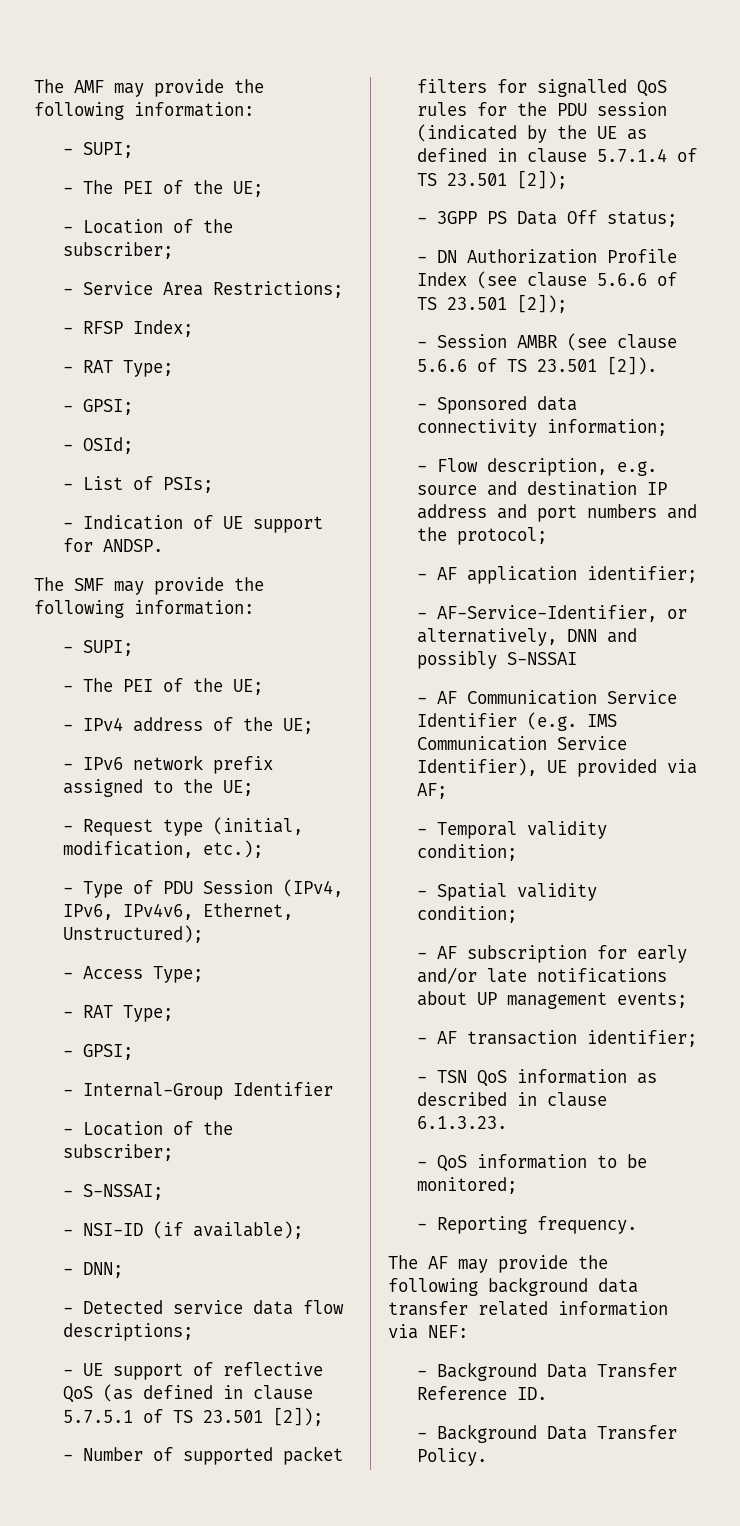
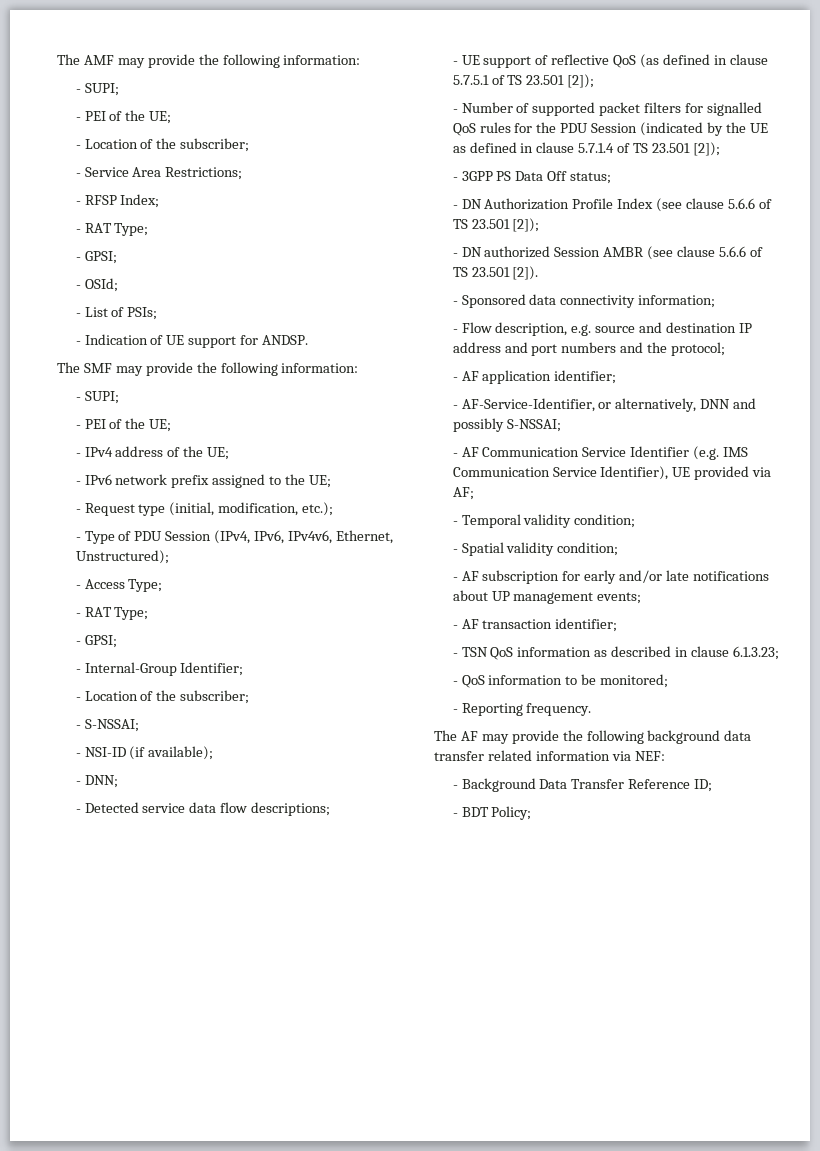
  The AMF may provide the following information:
  - SUPI;
- - The PEI of the UE;
+ - PEI of the UE;
  The SMF may provide the following information:
  - SUPI;
- - The PEI of the UE;
+ - PEI of the UE;
- - Internal-Group Identifier
+ - Internal-Group Identifier;
- - Number of supported packet filters for signalled QoS rules for the PDU session (indicated by the UE as defined in clause 5.7.1.4 of TS 23.501 [2]);
+ - Number of supported packet filters for signalled QoS rules for the PDU Session (indicated by the UE as defined in clause 5.7.1.4 of TS 23.501 [2]);
- - Session AMBR (see clause 5.6.6 of TS 23.501 [2]).
+ - DN authorized Session AMBR (see clause 5.6.6 of TS 23.501 [2]).
- - AF-Service-Identifier, or alternatively, DNN and possibly S-NSSAI
+ - AF-Service-Identifier, or alternatively, DNN and possibly S-NSSAI;
- - TSN QoS information as described in clause 6.1.3.23.
+ - TSN QoS information as described in clause 6.1.3.23;
- - Background Data Transfer Reference ID.
- - Background Data Transfer Policy.
+ - Background Data Transfer Reference ID;
+ - BDT Policy;

